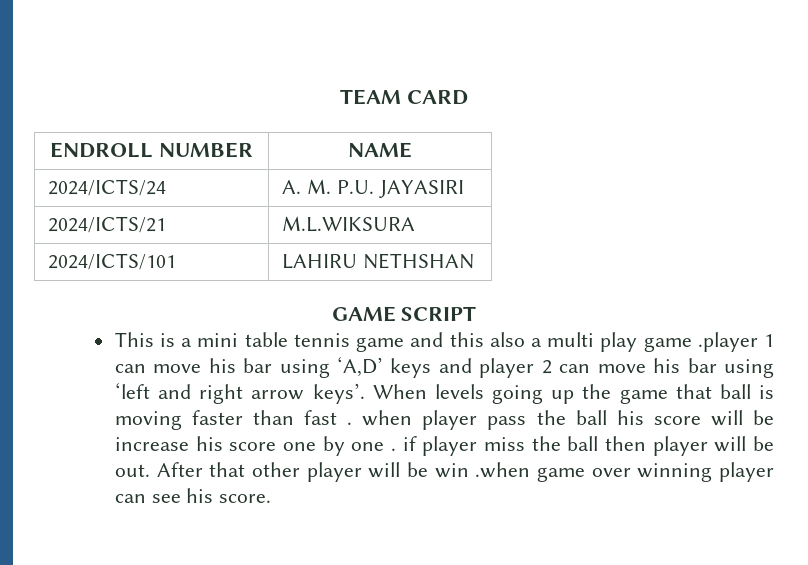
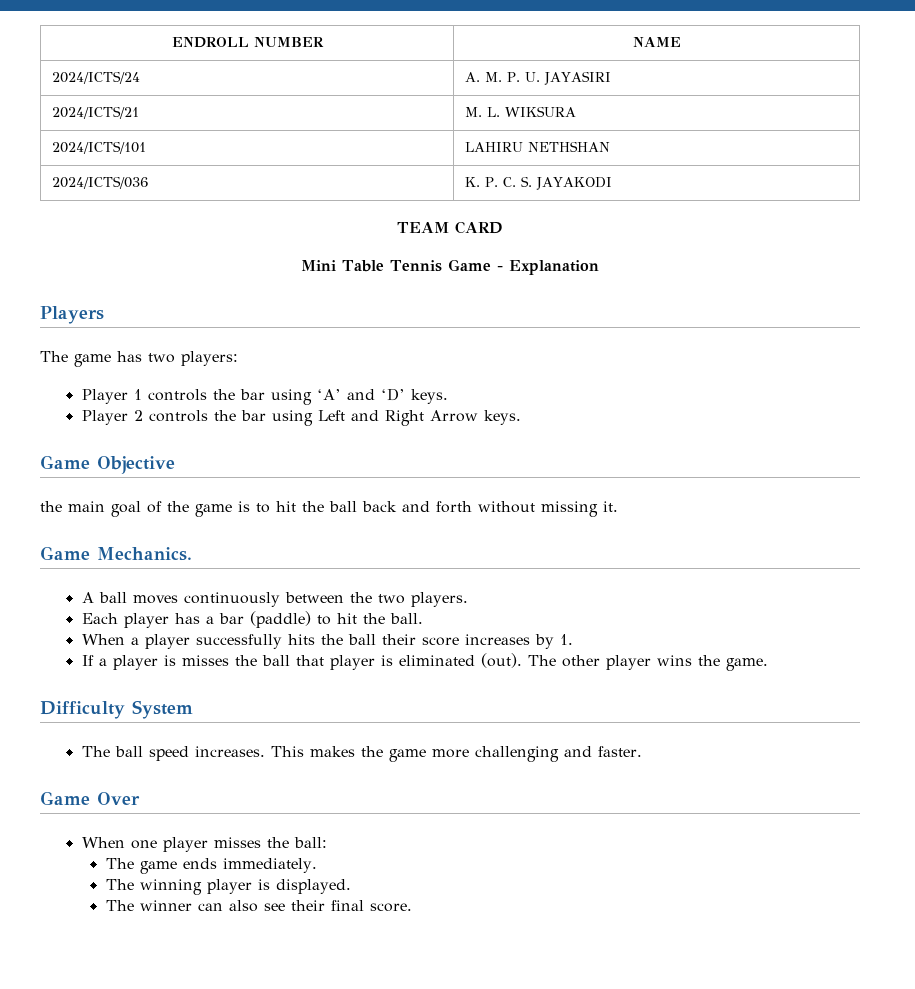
- TEAM CARD
- 2024/ICTS/24 | A. M. P.U. JAYASIRI
+ 2024/ICTS/24 | A. M. P. U. JAYASIRI
- 2024/ICTS/21 | M.L.WIKSURA
+ 2024/ICTS/21 | M. L. WIKSURA
- GAME SCRIPT
- This is a mini table tennis game and this also a multi play game .player 1 can move his bar using ‘A,D’ keys and player 2 can move his bar using ‘left and right arrow keys’. When levels going up the game that ball is moving faster than fast . when player pass the ball his score will be increase his score one by one . if player miss the ball then player will be out. After that other player will be win .when game over winning player can see his score.
+ 2024/ICTS/036 | K. P. C. S. JAYAKODI
+ TEAM CARD
+ Mini Table Tennis Game - Explanation
+ Players
+ The game has two players:
+ Player 1 controls the bar using ‘A’ and ‘D’ keys.
+ Player 2 controls the bar using Left and Right Arrow keys.
+ Game Objective
+ the main goal of the game is to hit the ball back and forth without missing it.
+ Game Mechanics.
+ A ball moves continuously between the two players.
+ Each player has a bar (paddle) to hit the ball.
+ When a player successfully hits the ball their score increases by 1.
+ If a player is misses the ball that player is eliminated (out). The other player wins the game.
+ Difficulty System
+ The ball speed increases. This makes the game more challenging and faster.
+ Game Over
+ When one player misses the ball:
+ The game ends immediately.
+ The winning player is displayed.
+ The winner can also see their final score.

